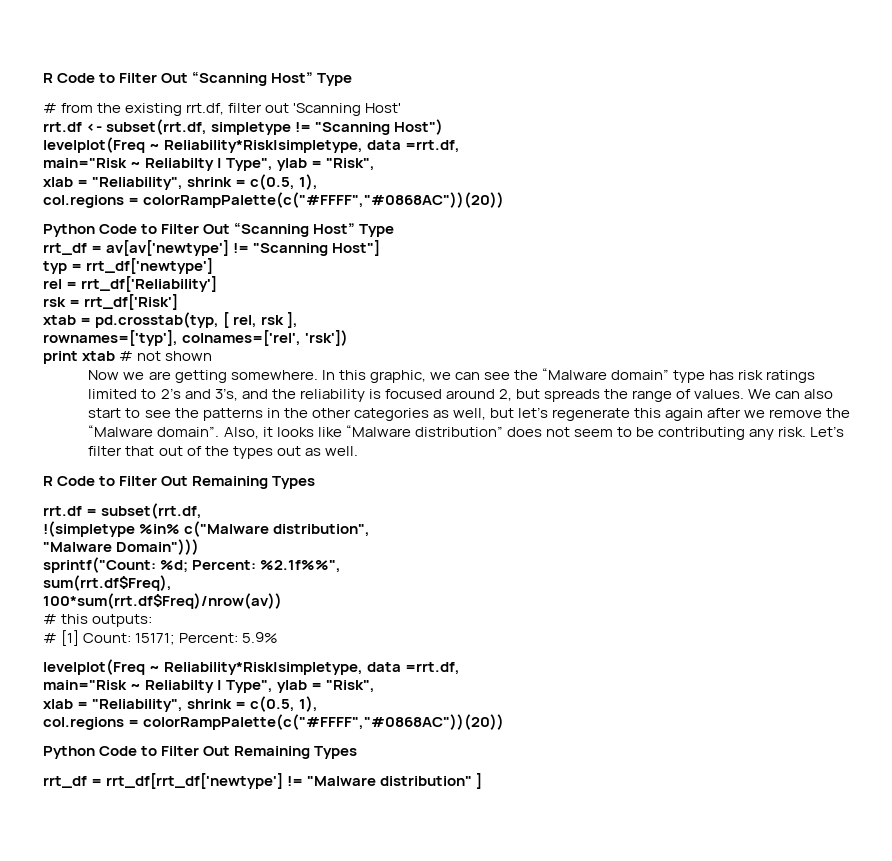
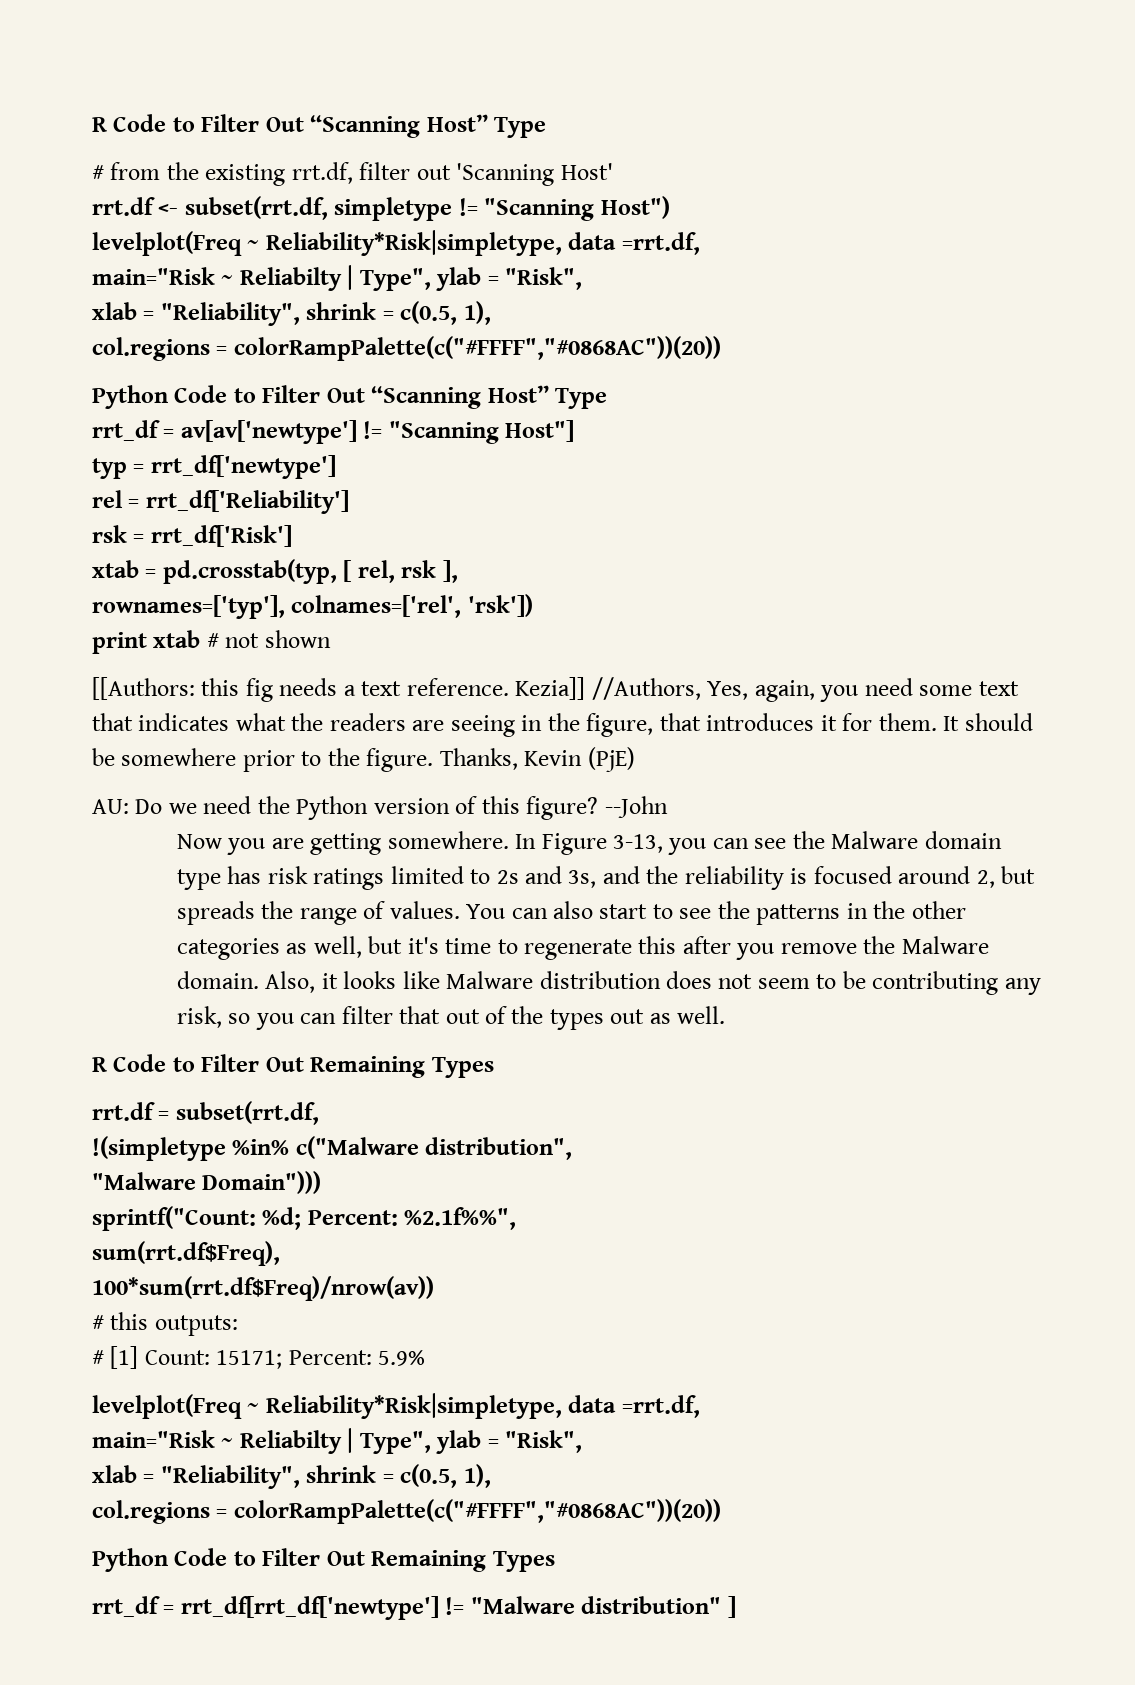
+ [[Authors: this fig needs a text reference. Kezia]] //Authors, Yes, again, you need some text that indicates what the readers are seeing in the figure, that introduces it for them. It should be somewhere prior to the figure. Thanks, Kevin (PjE)
+ AU: Do we need the Python version of this figure? --John
- Now we are getting somewhere.
+ Now you are getting somewhere.
- In this graphic, we can see the “Malware domain” type has risk ratings limited to 2’s and 3’s, and the reliability is focused around 2, but spreads the range of values.
+ In Figure 3-13, you can see the Malware domain type has risk ratings limited to 2s and 3s, and the reliability is focused around 2, but spreads the range of values.
- We can also start to see the patterns in the other categories as well, but let’s regenerate this again after we remove the “Malware domain”.
+ You can also start to see the patterns in the other categories as well, but it's time to regenerate this after you remove the Malware domain.
- Also, it looks like “Malware distribution” does not seem to be contributing any risk. Let’s filter that out of the types out as well.
+ Also, it looks like Malware distribution does not seem to be contributing any risk, so you can filter that out of the types out as well.

